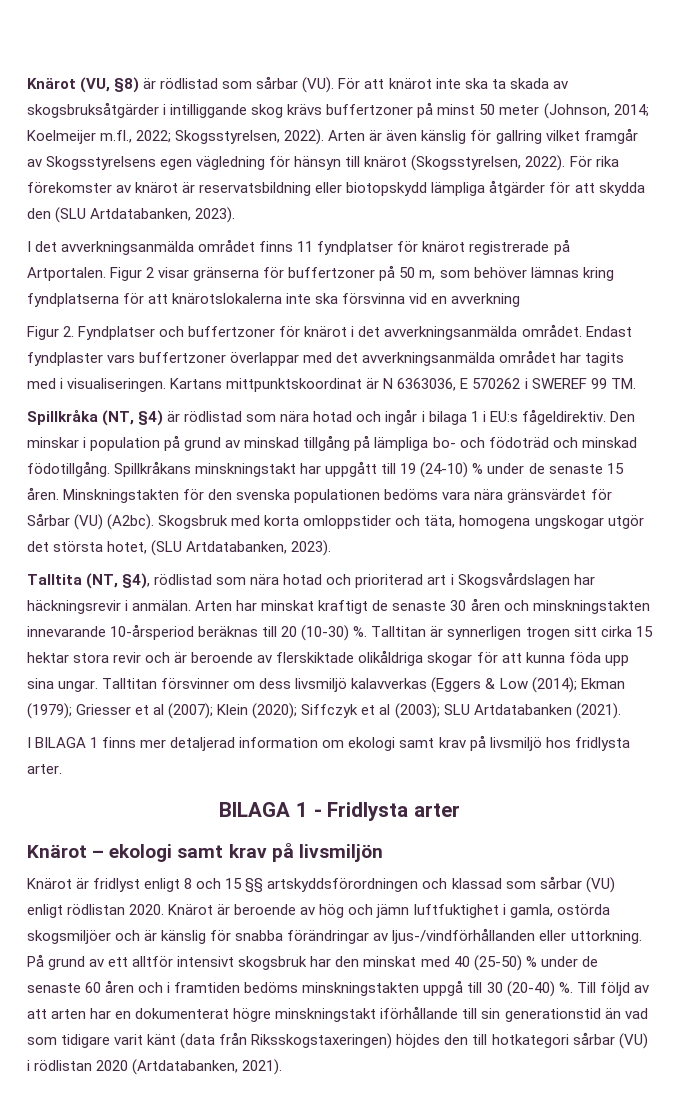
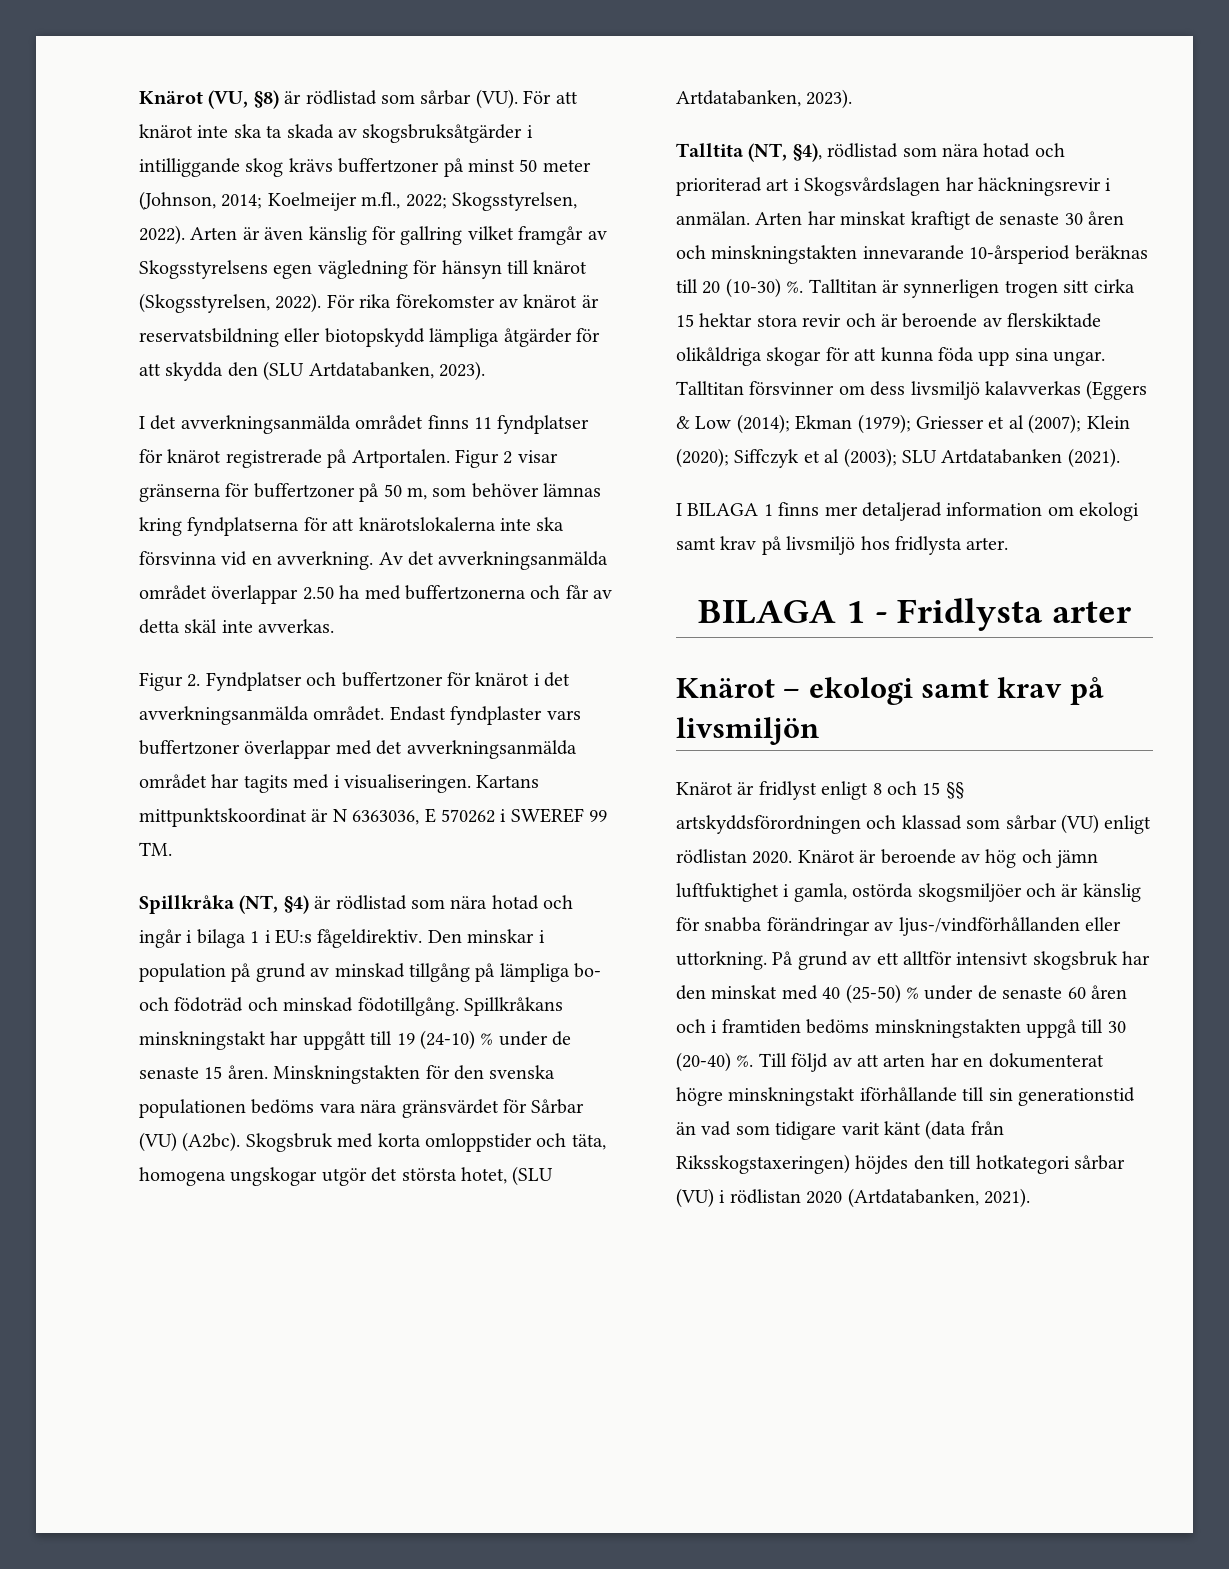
- Figur 2 visar gränserna för buffertzoner på 50 m, som behöver lämnas kring fyndplatserna för att knärotslokalerna inte ska försvinna vid en avverkning
+ Figur 2 visar gränserna för buffertzoner på 50 m, som behöver lämnas kring fyndplatserna för att knärotslokalerna inte ska försvinna vid en avverkning. Av det avverkningsanmälda området överlappar 2.50 ha med buffertzonerna och får av detta skäl inte avverkas.

